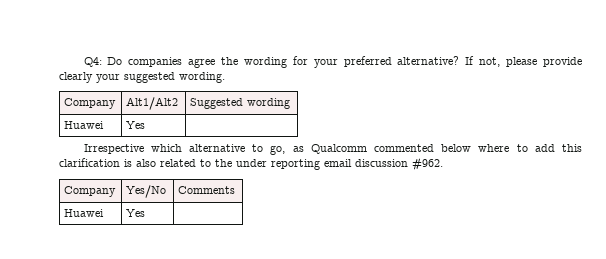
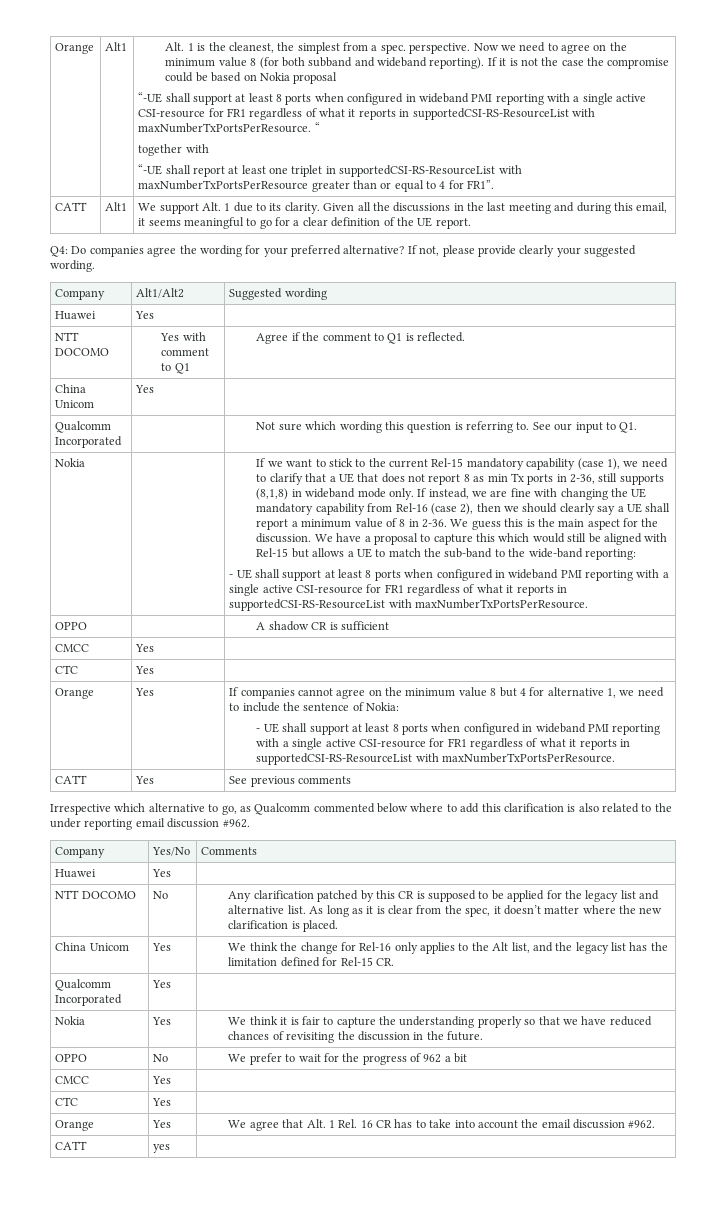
+ Orange | Alt1 | Alt. 1 is the cleanest, the simplest from a spec. perspective. Now we need to agree on the minimum value 8 (for both subband and wideband reporting). If it is not the case the compromise could be based on Nokia proposal
+ “-UE shall support at least 8 ports when configured in wideband PMI reporting with a single active CSI-resource for FR1 regardless of what it reports in supportedCSI-RS-ResourceList with maxNumberTxPortsPerResource. “
+ together with
+ “-UE shall report at least one triplet in supportedCSI-RS-ResourceList with maxNumberTxPortsPerResource greater than or equal to 4 for FR1”.
+ CATT | Alt1 | We support Alt. 1 due to its clarity. Given all the discussions in the last meeting and during this email, it seems meaningful to go for a clear definition of the UE report.
+ NTT DOCOMO | Yes with comment to Q1 | Agree if the comment to Q1 is reflected.
+ China Unicom | Yes |
+ Qualcomm Incorporated | | Not sure which wording this question is referring to. See our input to Q1.
+ Nokia | | If we want to stick to the current Rel-15 mandatory capability (case 1), we need to clarify that a UE that does not report 8 as min Tx ports in 2-36, still supports (8,1,8) in wideband mode only. If instead, we are fine with changing the UE mandatory capability from Rel-16 (case 2), then we should clearly say a UE shall report a minimum value of 8 in 2-36. We guess this is the main aspect for the discussion. We have a proposal to capture this which would still be aligned with Rel-15 but allows a UE to match the sub-band to the wide-band reporting:
+ - UE shall support at least 8 ports when configured in wideband PMI reporting with a single active CSI-resource for FR1 regardless of what it reports in supportedCSI-RS-ResourceList with maxNumberTxPortsPerResource.
+ OPPO | | A shadow CR is sufficient
+ CMCC | Yes |
+ CTC | Yes |
+ Orange | Yes | If companies cannot agree on the minimum value 8 but 4 for alternative 1, we need to include the sentence of Nokia:
+ - UE shall support at least 8 ports when configured in wideband PMI reporting with a single active CSI-resource for FR1 regardless of what it reports in supportedCSI-RS-ResourceList with maxNumberTxPortsPerResource.
+ CATT | Yes | See previous comments
+ NTT DOCOMO | No | Any clarification patched by this CR is supposed to be applied for the legacy list and alternative list. As long as it is clear from the spec, it doesn’t matter where the new clarification is placed.
+ China Unicom | Yes | We think the change for Rel-16 only applies to the Alt list, and the legacy list has the limitation defined for Rel-15 CR.
+ Qualcomm Incorporated | Yes |
+ Nokia | Yes | We think it is fair to capture the understanding properly so that we have reduced chances of revisiting the discussion in the future.
+ OPPO | No | We prefer to wait for the progress of 962 a bit
+ CMCC | Yes |
+ CTC | Yes |
+ Orange | Yes | We agree that Alt. 1 Rel. 16 CR has to take into account the email discussion #962.
+ CATT | yes |

